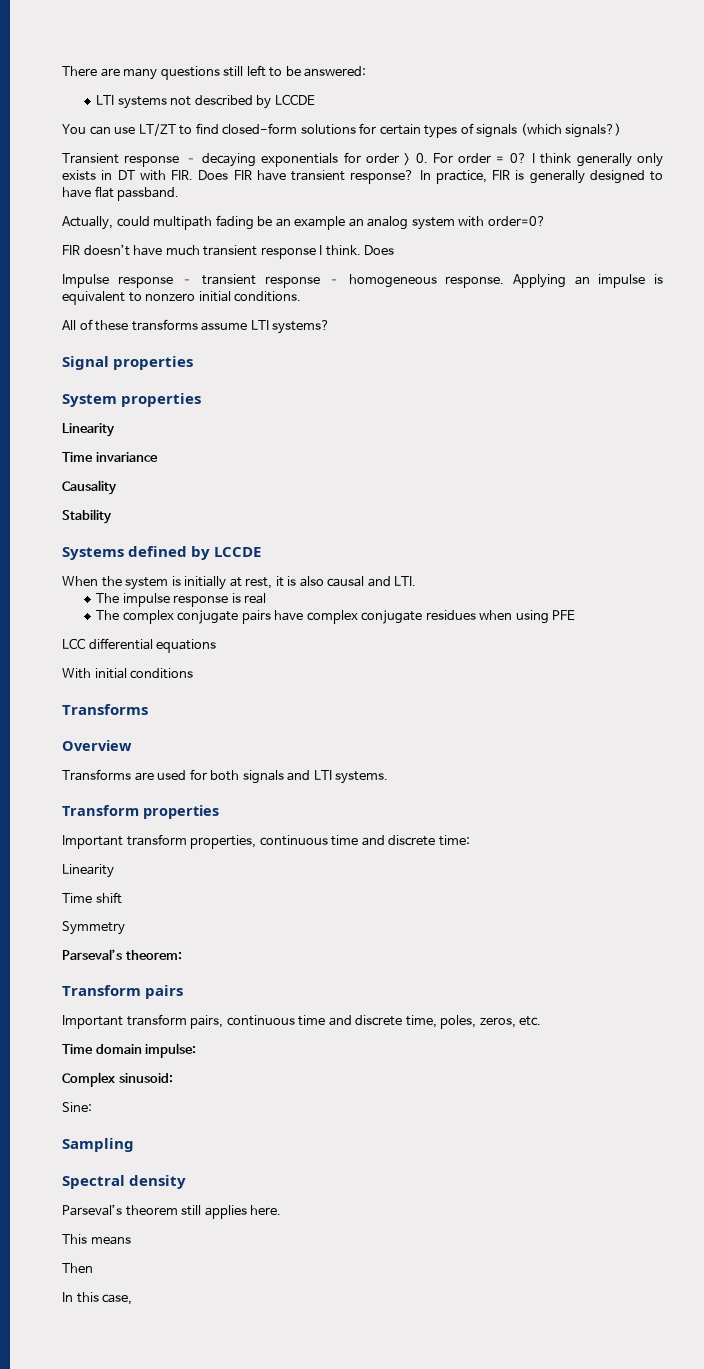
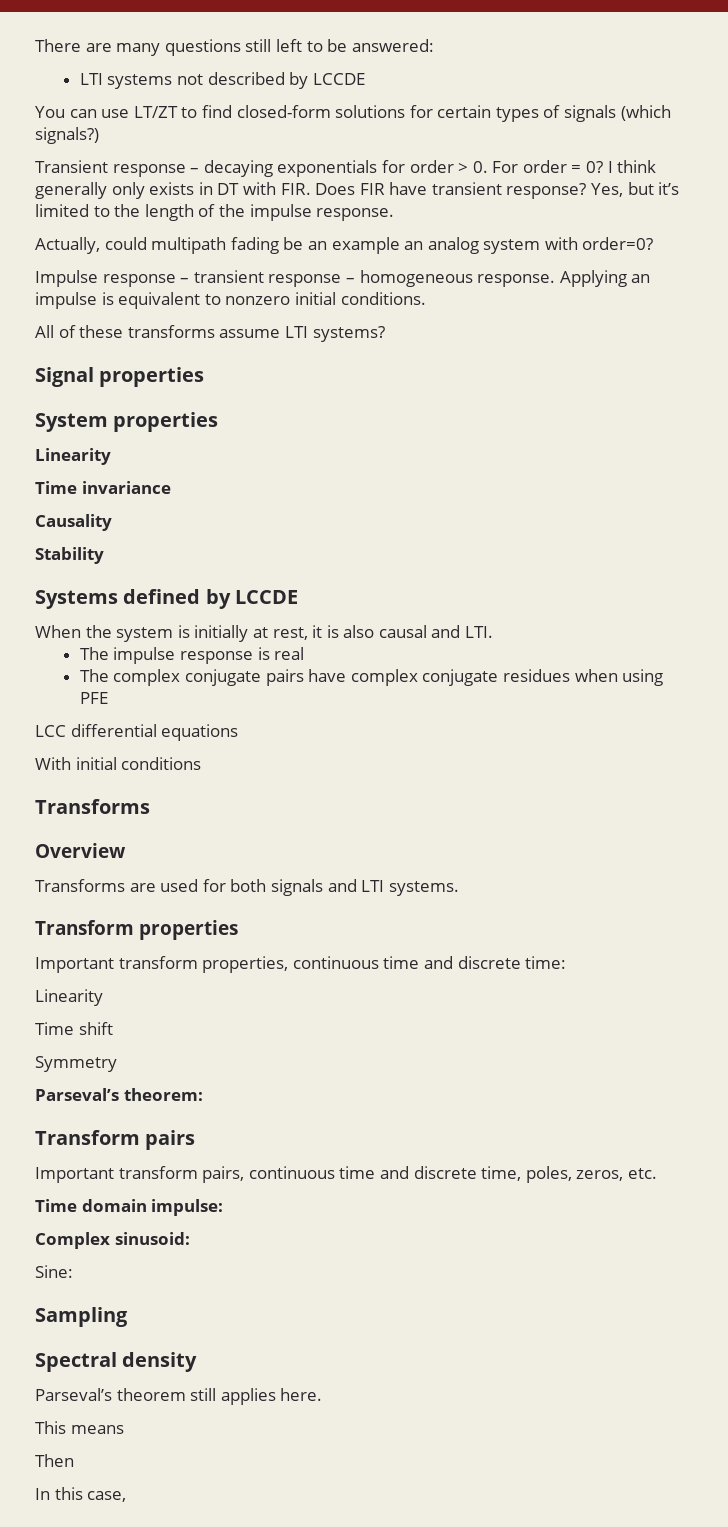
- In practice, FIR is generally designed to have flat passband.
+ Yes, but it’s limited to the length of the impulse response.
- FIR doesn’t have much transient response I think. Does

